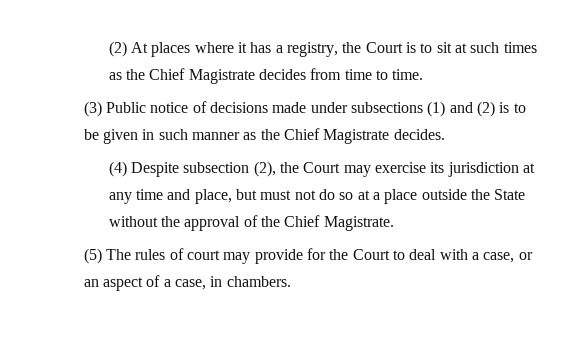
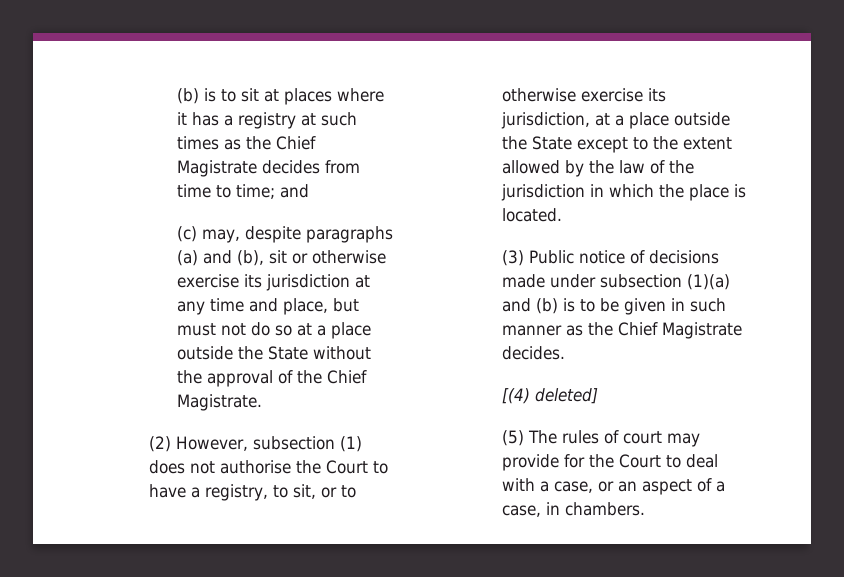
- (2) At places where it has a registry, the Court is to sit at such times as the Chief Magistrate decides from time to time.
- (3) Public notice of decisions made under subsections (1) and (2) is to be given in such manner as the Chief Magistrate decides.
- (4) Despite subsection (2), the Court may exercise its jurisdiction at any time and place, but must not do so at a place outside the State without the approval of the Chief Magistrate.
+ (b) is to sit at places where it has a registry at such times as the Chief Magistrate decides from time to time; and
+ (c) may, despite paragraphs (a) and (b), sit or otherwise exercise its jurisdiction at any time and place, but must not do so at a place outside the State without the approval of the Chief Magistrate.
+ (2) However, subsection (1) does not authorise the Court to have a registry, to sit, or to otherwise exercise its jurisdiction, at a place outside the State except to the extent allowed by the law of the jurisdiction in which the place is located.
+ (3) Public notice of decisions made under subsection (1)(a) and (b) is to be given in such manner as the Chief Magistrate decides.
+ [(4) deleted]

